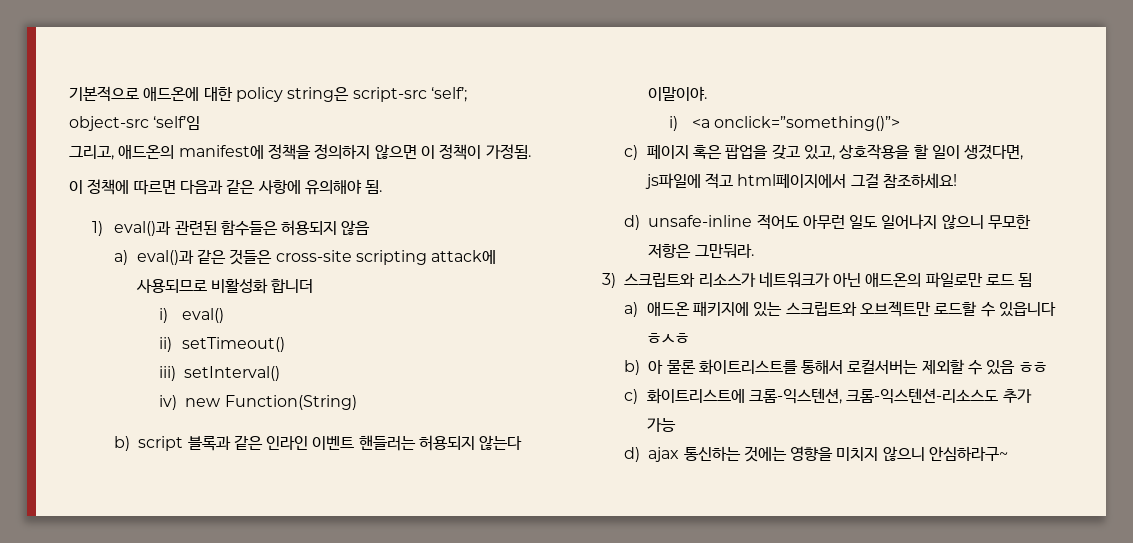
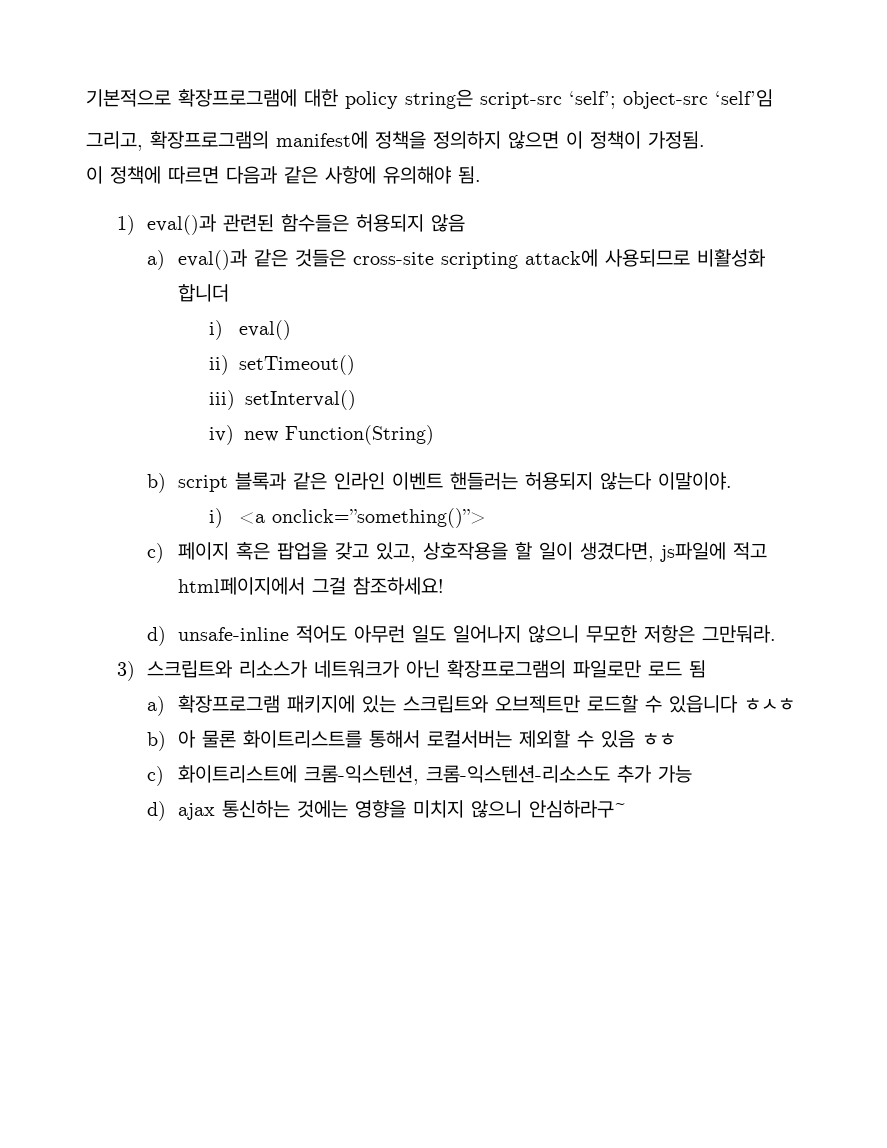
- 기본적으로 애드온에 대한 policy string은 script-src ‘self’; object-src ‘self’임
+ 기본적으로 확장프로그램에 대한 policy string은 script-src ‘self’; object-src ‘self’임
- 그리고, 애드온의 manifest에 정책을 정의하지 않으면 이 정책이 가정됨.
+ 그리고, 확장프로그램의 manifest에 정책을 정의하지 않으면 이 정책이 가정됨.
- 3) 스크립트와 리소스가 네트워크가 아닌 애드온의 파일로만 로드 됨
+ 3) 스크립트와 리소스가 네트워크가 아닌 확장프로그램의 파일로만 로드 됨
- a) 애드온 패키지에 있는 스크립트와 오브젝트만 로드할 수 있읍니다 ㅎㅅㅎ
+ a) 확장프로그램 패키지에 있는 스크립트와 오브젝트만 로드할 수 있읍니다 ㅎㅅㅎ

